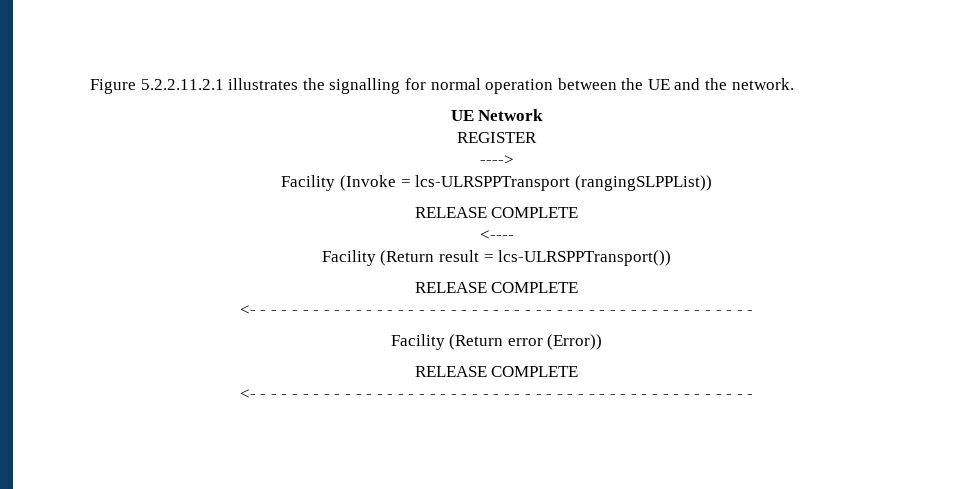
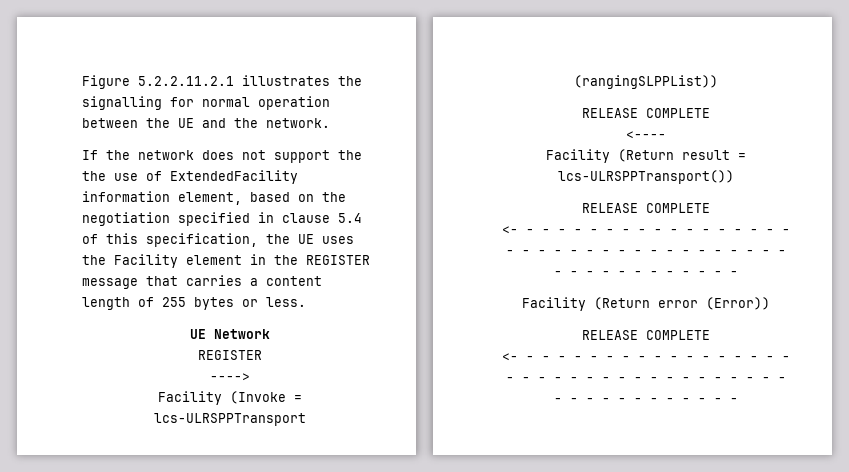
+ If the network does not support the the use of ExtendedFacility information element, based on the negotiation specified in clause 5.4 of this specification, the UE uses the Facility element in the REGISTER message that carries a content length of 255 bytes or less.

